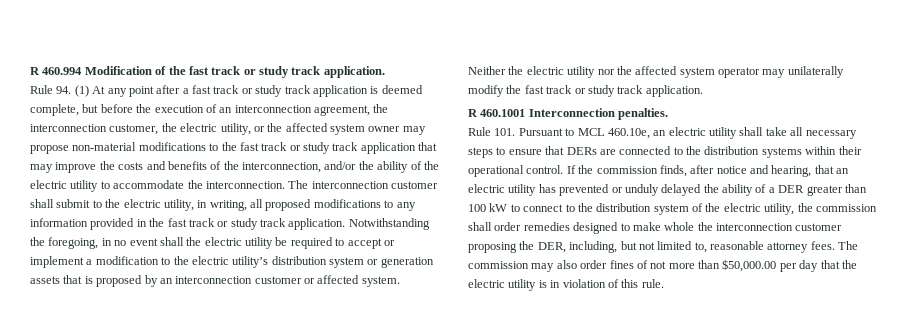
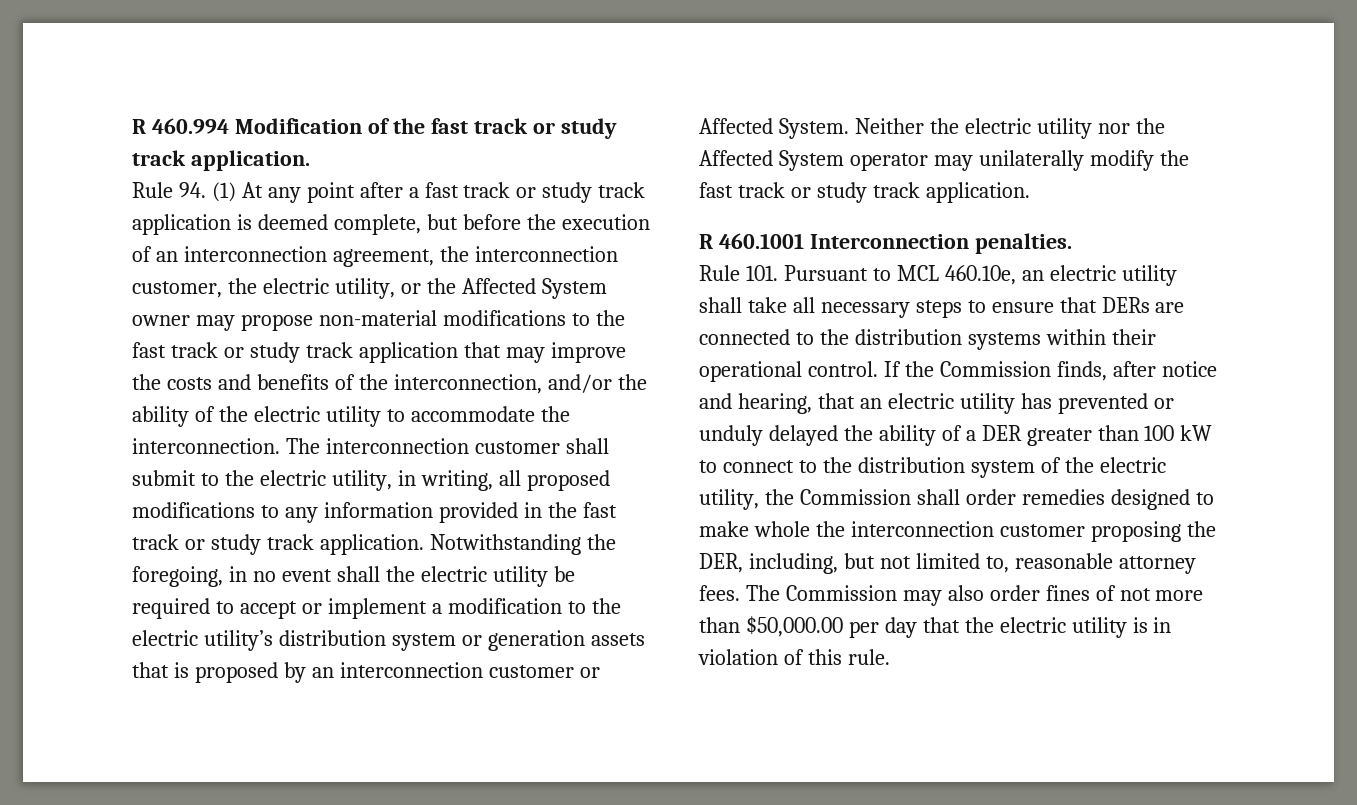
- Rule 94. (1) At any point after a fast track or study track application is deemed complete, but before the execution of an interconnection agreement, the interconnection customer, the electric utility, or the affected system owner may propose non-material modifications to the fast track or study track application that may improve the costs and benefits of the interconnection, and/or the ability of the electric utility to accommodate the interconnection.
+ Rule 94. (1) At any point after a fast track or study track application is deemed complete, but before the execution of an interconnection agreement, the interconnection customer, the electric utility, or the Affected System owner may propose non-material modifications to the fast track or study track application that may improve the costs and benefits of the interconnection, and/or the ability of the electric utility to accommodate the interconnection.
- Notwithstanding the foregoing, in no event shall the electric utility be required to accept or implement a modification to the electric utility’s distribution system or generation assets that is proposed by an interconnection customer or affected system.
+ Notwithstanding the foregoing, in no event shall the electric utility be required to accept or implement a modification to the electric utility’s distribution system or generation assets that is proposed by an interconnection customer or Affected System.
- Neither the electric utility nor the affected system operator may unilaterally modify the fast track or study track application.
+ Neither the electric utility nor the Affected System operator may unilaterally modify the fast track or study track application.
- If the commission finds, after notice and hearing, that an electric utility has prevented or unduly delayed the ability of a DER greater than 100 kW to connect to the distribution system of the electric utility, the commission shall order remedies designed to make whole the interconnection customer proposing the DER, including, but not limited to, reasonable attorney fees.
+ If the Commission finds, after notice and hearing, that an electric utility has prevented or unduly delayed the ability of a DER greater than 100 kW to connect to the distribution system of the electric utility, the Commission shall order remedies designed to make whole the interconnection customer proposing the DER, including, but not limited to, reasonable attorney fees.
- The commission may also order fines of not more than $50,000.00 per day that the electric utility is in violation of this rule.
+ The Commission may also order fines of not more than $50,000.00 per day that the electric utility is in violation of this rule.

